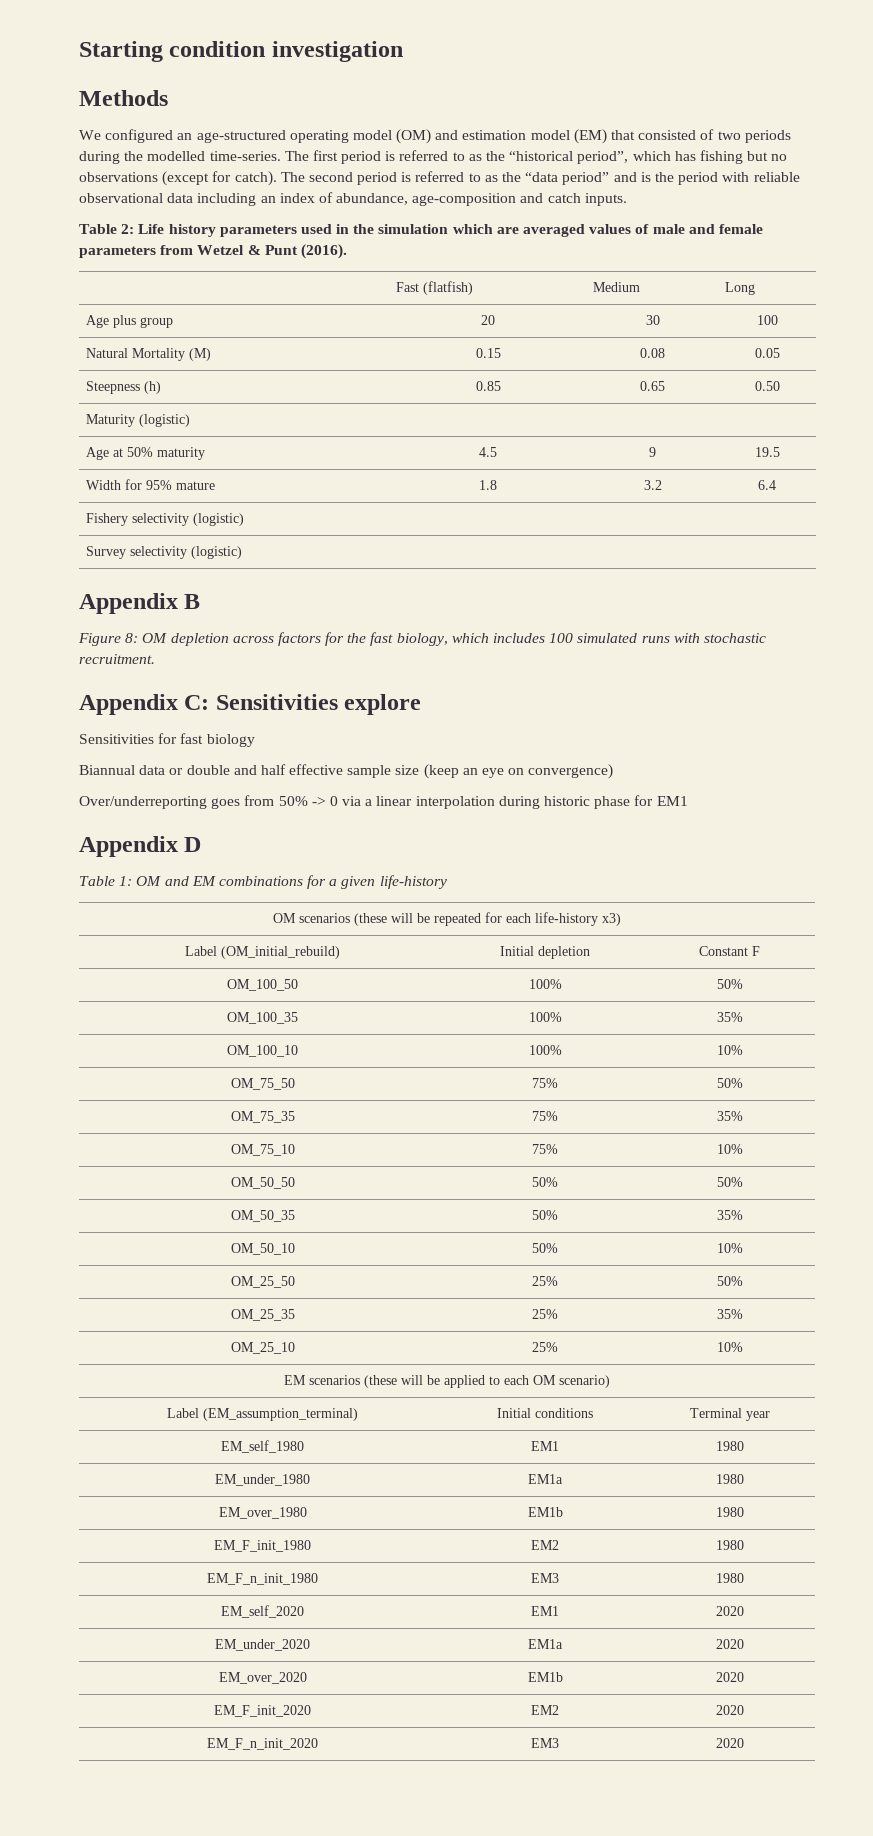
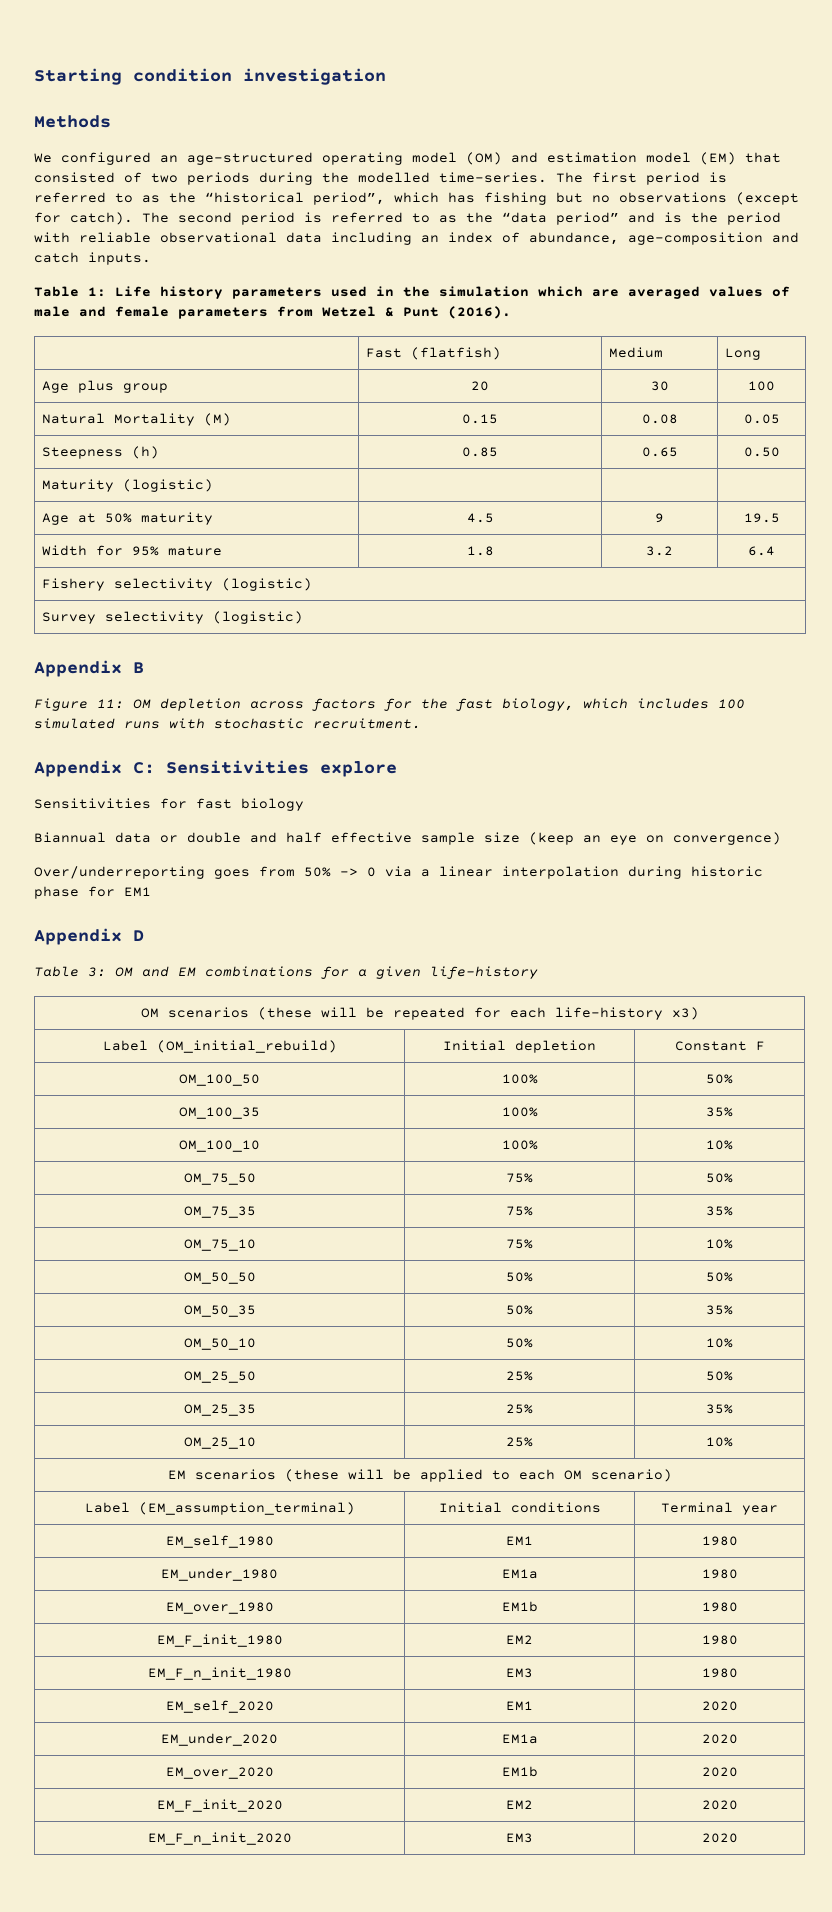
- Table 2: Life history parameters used in the simulation which are averaged values of male and female parameters from Wetzel & Punt (2016).
+ Table 1: Life history parameters used in the simulation which are averaged values of male and female parameters from Wetzel & Punt (2016).
- Figure 8: OM depletion across factors for the fast biology, which includes 100 simulated runs with stochastic recruitment.
+ Figure 11: OM depletion across factors for the fast biology, which includes 100 simulated runs with stochastic recruitment.
- Table 1: OM and EM combinations for a given life-history
+ Table 3: OM and EM combinations for a given life-history

